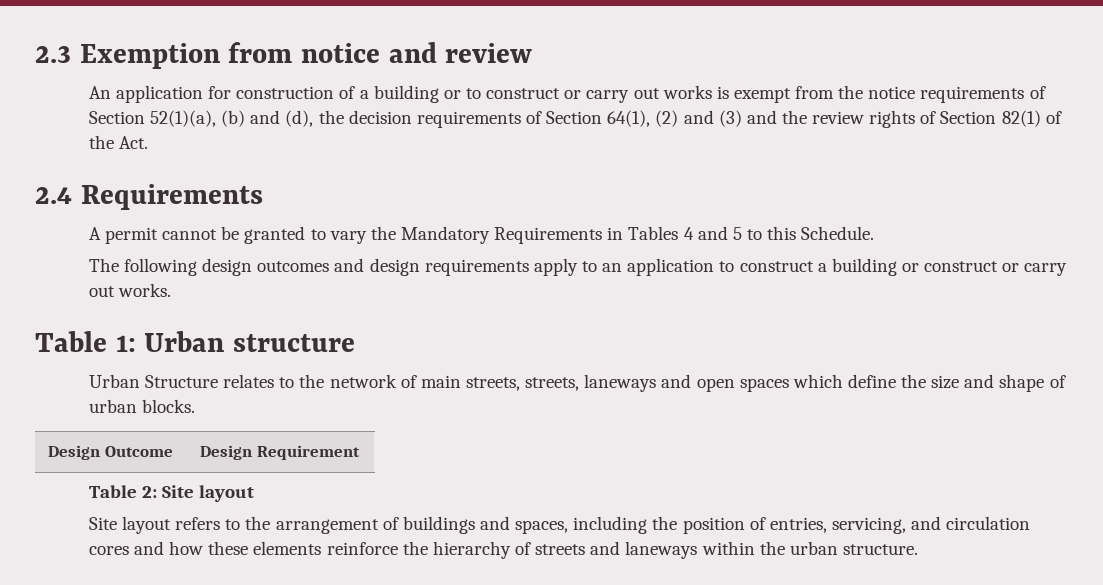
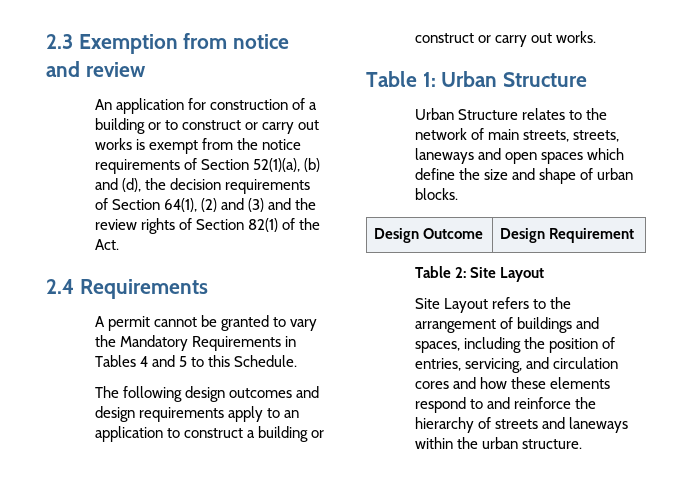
- Table 1: Urban structure
+ Table 1: Urban Structure
- Table 2: Site layout
- Site layout refers to the arrangement of buildings and spaces, including the position of entries, servicing, and circulation cores and how these elements reinforce the hierarchy of streets and laneways within the urban structure.
+ Table 2: Site Layout
+ Site Layout refers to the arrangement of buildings and spaces, including the position of entries, servicing, and circulation cores and how these elements respond to and reinforce the hierarchy of streets and laneways within the urban structure.

